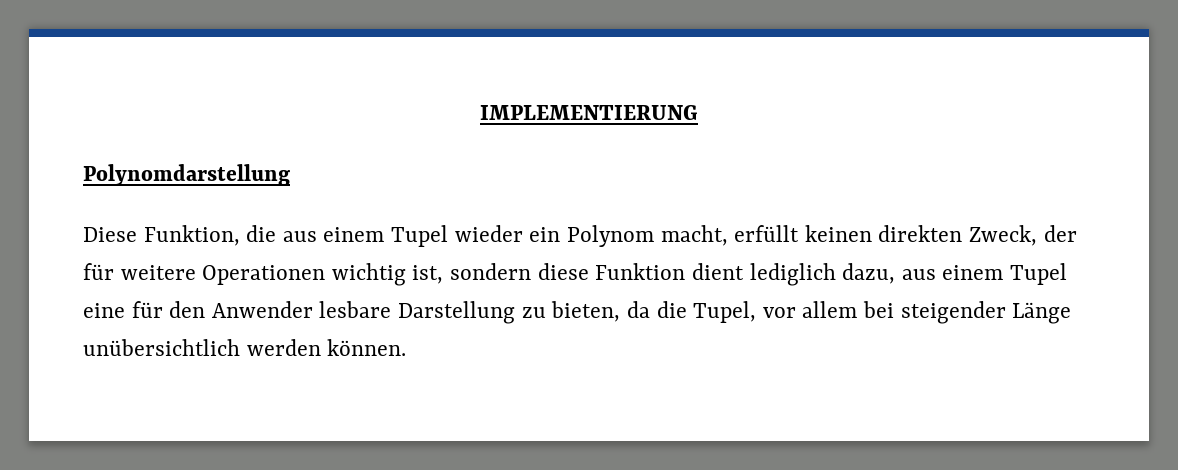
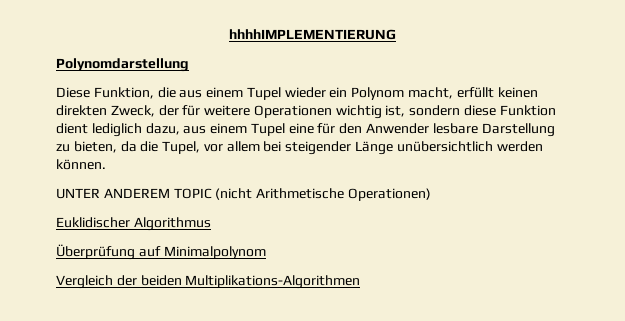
- IMPLEMENTIERUNG
+ hhhhIMPLEMENTIERUNG
+ UNTER ANDEREM TOPIC (nicht Arithmetische Operationen)
+ Euklidischer Algorithmus
+ Überprüfung auf Minimalpolynom
+ Vergleich der beiden Multiplikations-Algorithmen

